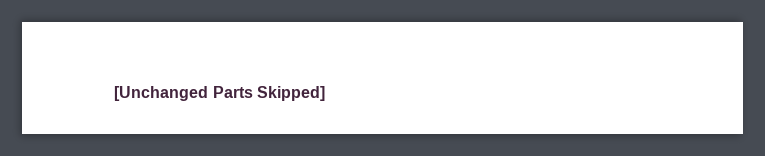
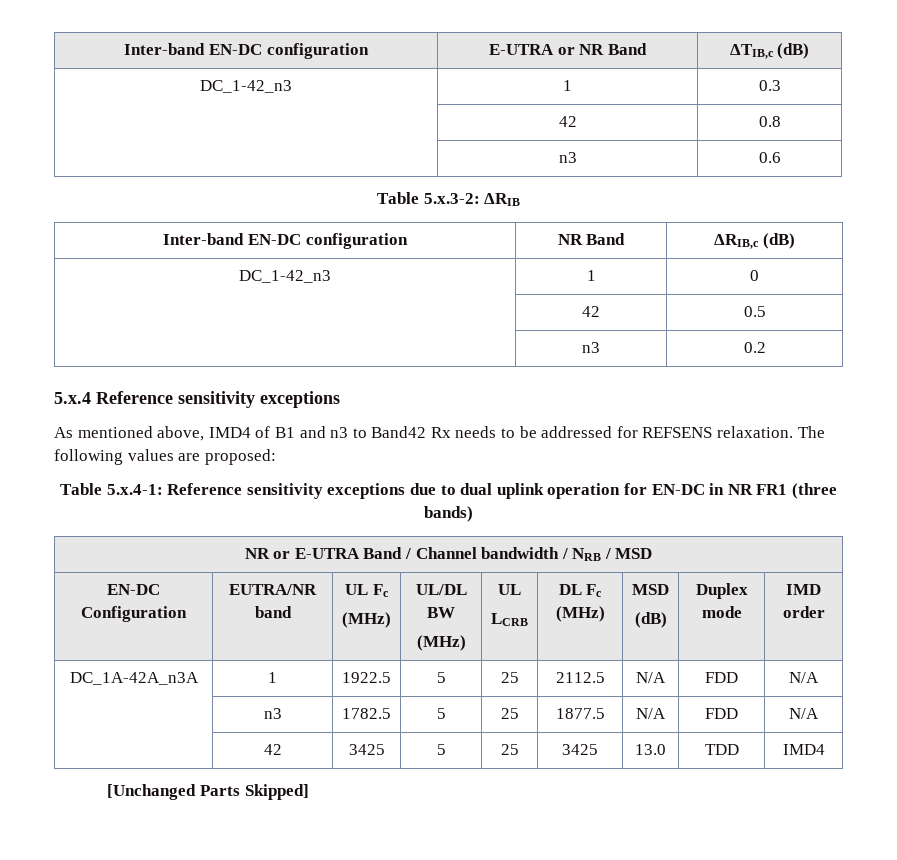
+ Inter-band EN-DC configuration | E-UTRA or NR Band | ΔTIB,c (dB)
+ DC_1-42_n3 | 1 | 0.3
+ | 42 | 0.8
+ | n3 | 0.6
+ Table 5.x.3-2: ΔRIB
+ Inter-band EN-DC configuration | NR Band | ΔRIB,c (dB)
+ DC_1-42_n3 | 1 | 0
+ | 42 | 0.5
+ | n3 | 0.2
+ 5.x.4 Reference sensitivity exceptions
+ As mentioned above, IMD4 of B1 and n3 to Band42 Rx needs to be addressed for REFSENS relaxation. The following values are proposed:
+ Table 5.x.4-1: Reference sensitivity exceptions due to dual uplink operation for EN-DC in NR FR1 (three bands)
+ NR or E-UTRA Band / Channel bandwidth / NRB / MSD
+ EN-DC Configuration | EUTRA/NR band | UL Fc
+ (MHz) | UL/DL BW
+ (MHz) | UL
+ LCRB | DL Fc (MHz) | MSD
+ (dB) | Duplex mode | IMD order
+ DC_1A-42A_n3A | 1 | 1922.5 | 5 | 25 | 2112.5 | N/A | FDD | N/A
+ | n3 | 1782.5 | 5 | 25 | 1877.5 | N/A | FDD | N/A
+ | 42 | 3425 | 5 | 25 | 3425 | 13.0 | TDD | IMD4

